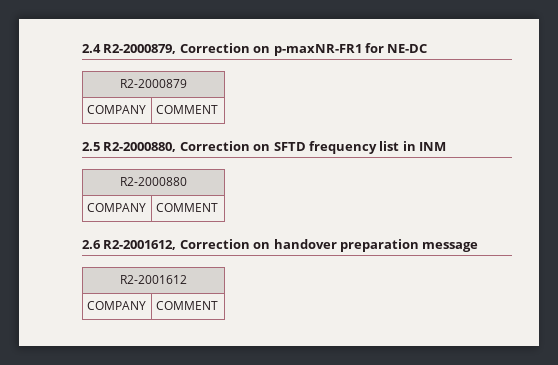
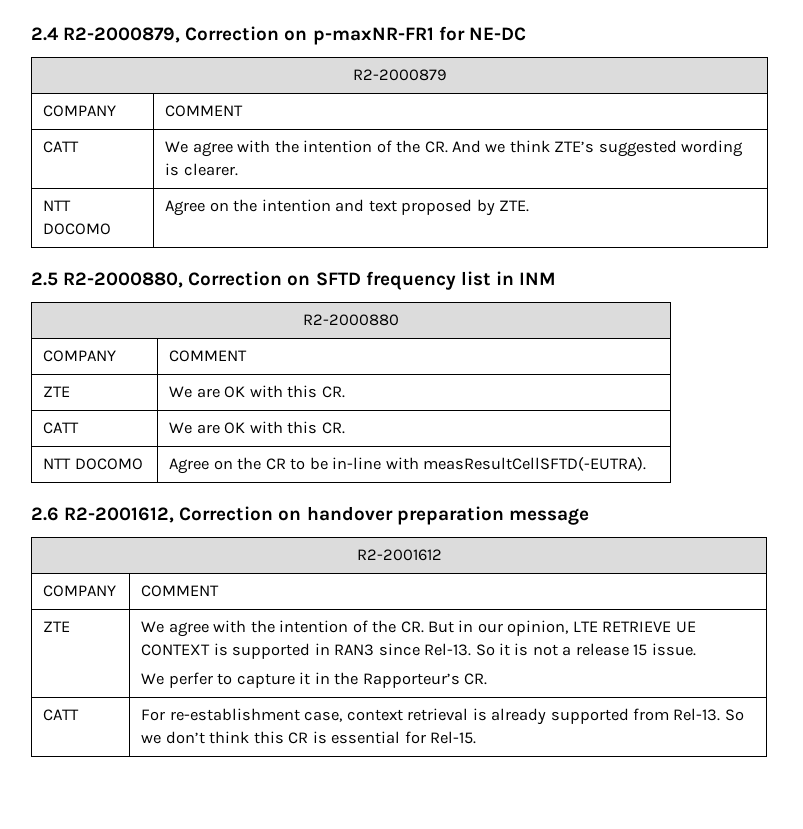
+ CATT | We agree with the intention of the CR. And we think ZTE’s suggested wording is clearer.
+ NTT DOCOMO | Agree on the intention and text proposed by ZTE.
+ ZTE | We are OK with this CR.
+ CATT | We are OK with this CR.
+ NTT DOCOMO | Agree on the CR to be in-line with measResultCellSFTD(-EUTRA).
+ ZTE | We agree with the intention of the CR. But in our opinion, LTE RETRIEVE UE CONTEXT is supported in RAN3 since Rel-13. So it is not a release 15 issue.
+ We perfer to capture it in the Rapporteur’s CR.
+ CATT | For re-establishment case, context retrieval is already supported from Rel-13. So we don’t think this CR is essential for Rel-15.

